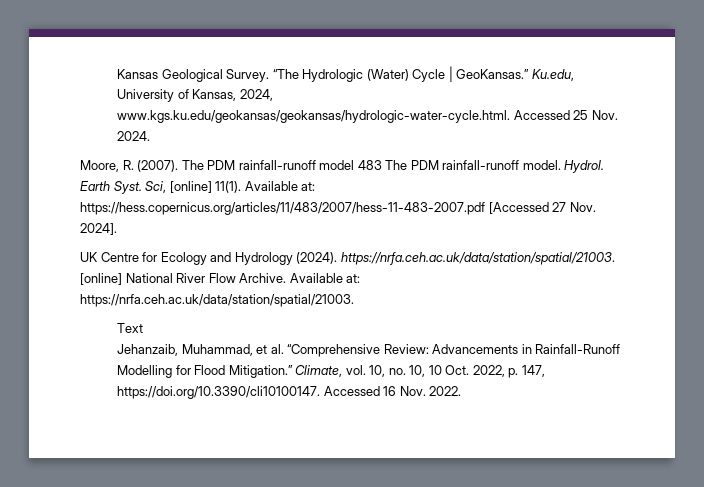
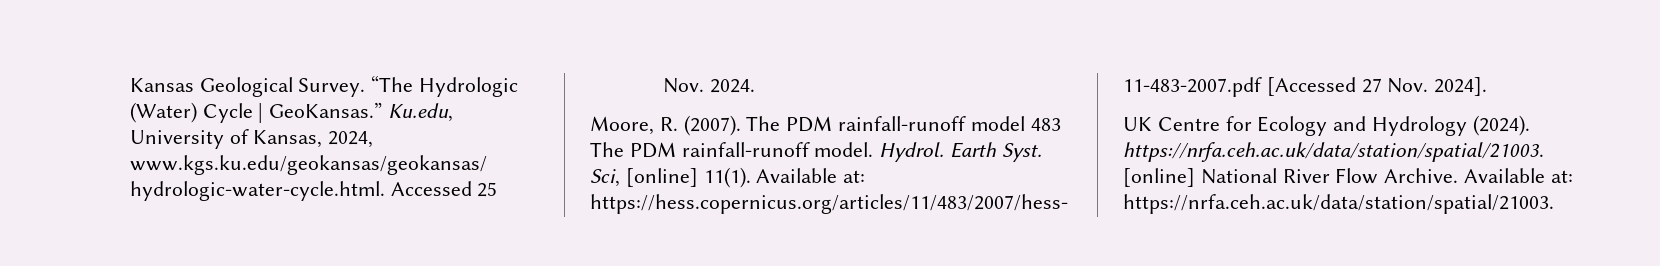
- Text
- Jehanzaib, Muhammad, et al. “Comprehensive Review: Advancements in Rainfall-Runoff Modelling for Flood Mitigation.” Climate, vol. 10, no. 10, 10 Oct. 2022, p. 147, https://doi.org/10.3390/cli10100147. Accessed 16 Nov. 2022.

